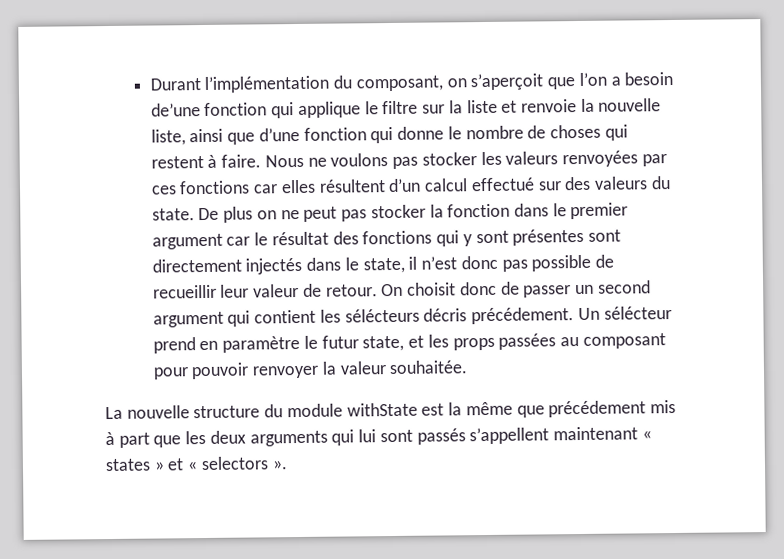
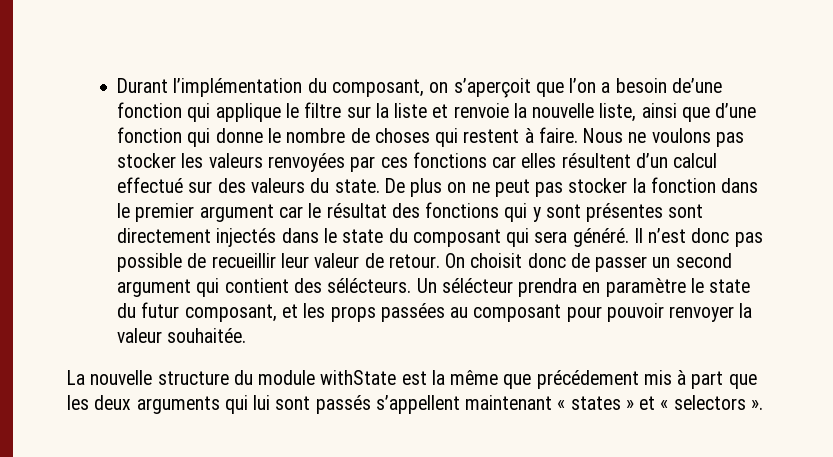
- De plus on ne peut pas stocker la fonction dans le premier argument car le résultat des fonctions qui y sont présentes sont directement injectés dans le state, il n’est donc pas possible de recueillir leur valeur de retour.
+ De plus on ne peut pas stocker la fonction dans le premier argument car le résultat des fonctions qui y sont présentes sont directement injectés dans le state du composant qui sera généré. Il n’est donc pas possible de recueillir leur valeur de retour.
- On choisit donc de passer un second argument qui contient les sélécteurs décris précédement.
+ On choisit donc de passer un second argument qui contient des sélécteurs.
- Un sélécteur prend en paramètre le futur state, et les props passées au composant pour pouvoir renvoyer la valeur souhaitée.
+ Un sélécteur prendra en paramètre le state du futur composant, et les props passées au composant pour pouvoir renvoyer la valeur souhaitée.

